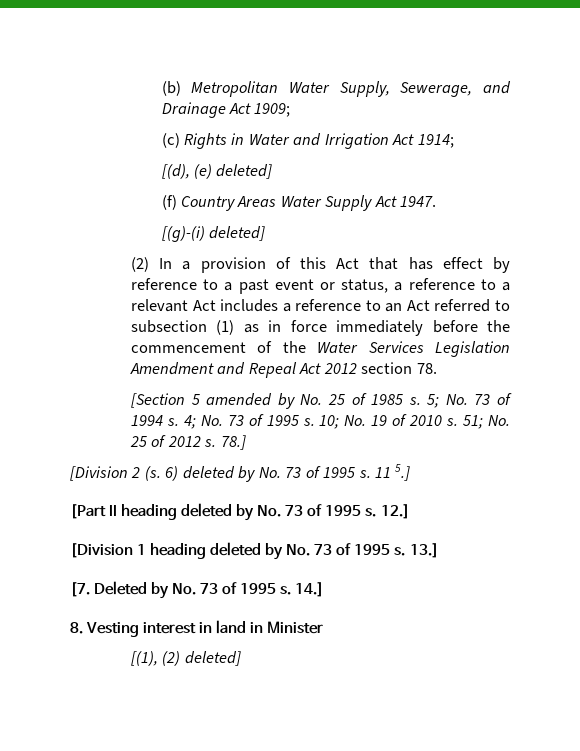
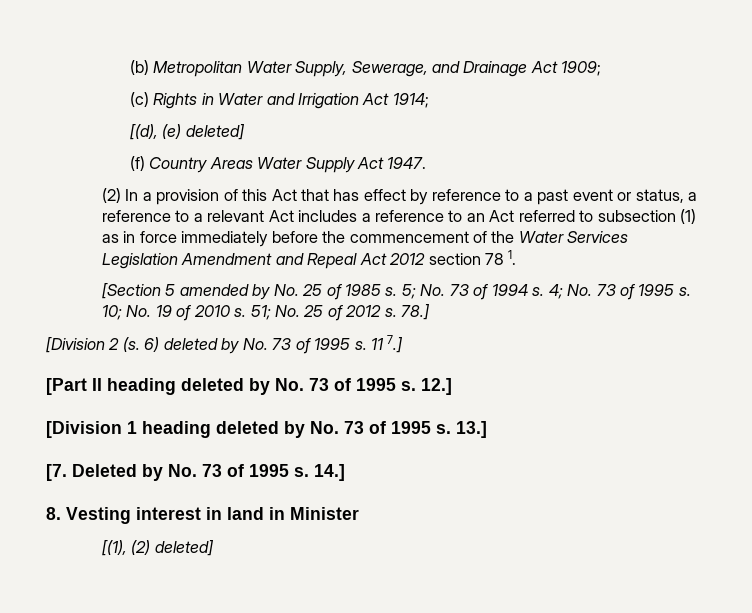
- [(g)-(i) deleted]
- (2) In a provision of this Act that has effect by reference to a past event or status, a reference to a relevant Act includes a reference to an Act referred to subsection (1) as in force immediately before the commencement of the Water Services Legislation Amendment and Repeal Act 2012 section 78.
+ (2) In a provision of this Act that has effect by reference to a past event or status, a reference to a relevant Act includes a reference to an Act referred to subsection (1) as in force immediately before the commencement of the Water Services Legislation Amendment and Repeal Act 2012 section 78 1.
- 11 5.]
+ 11 7.]

